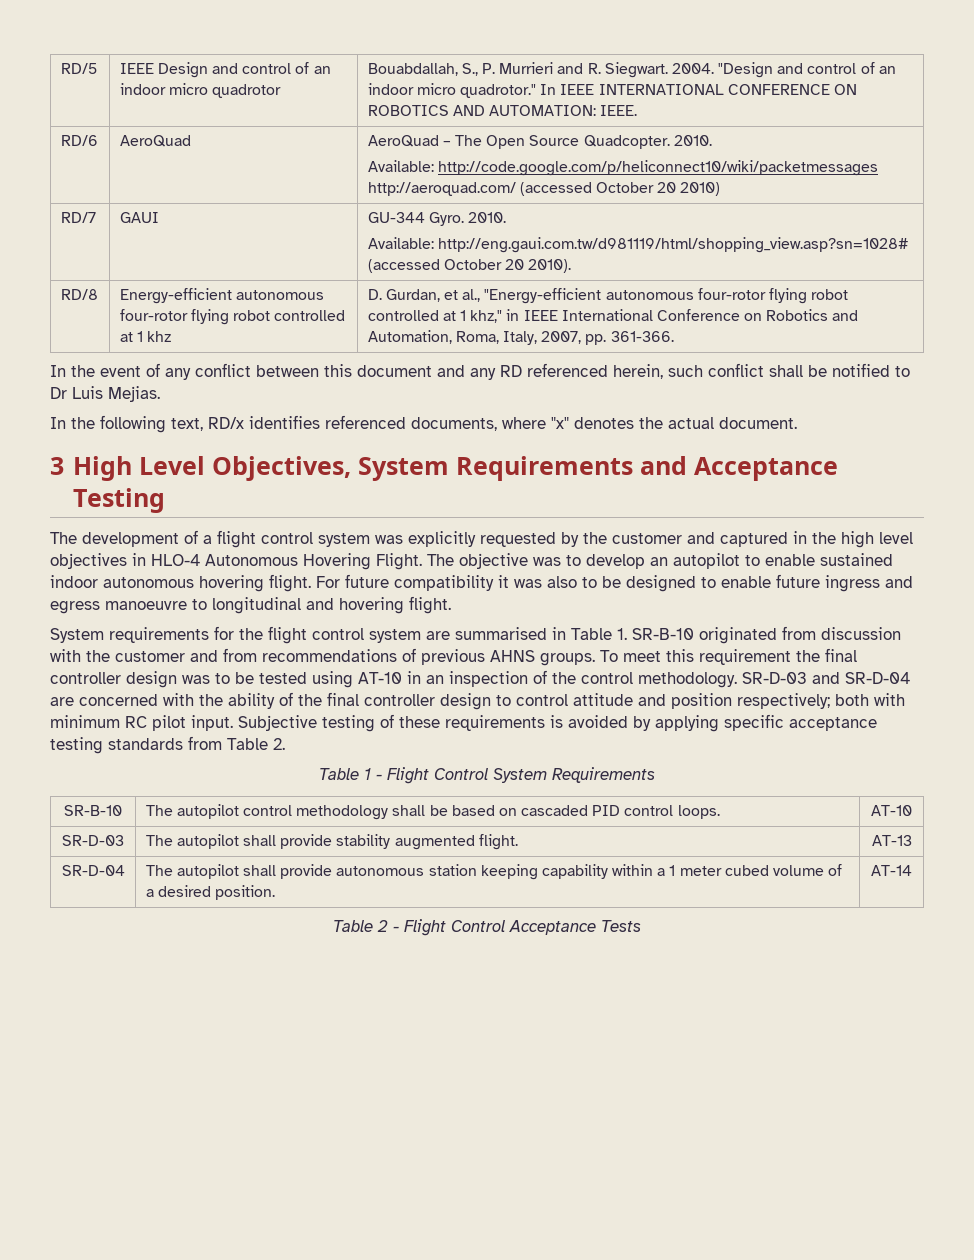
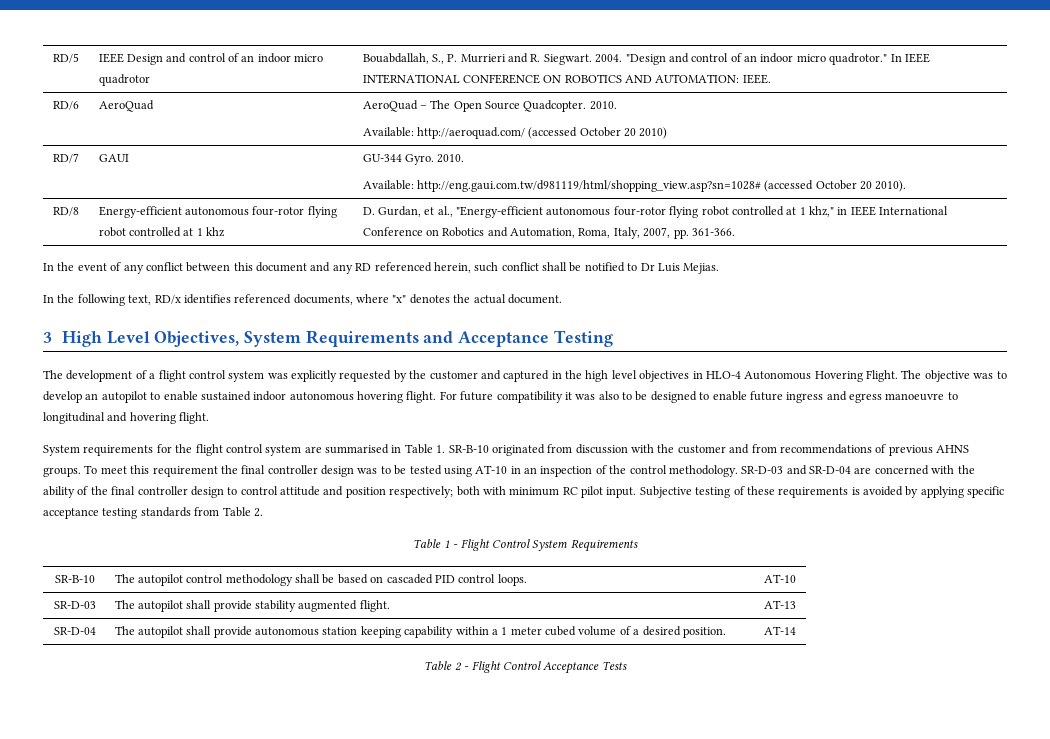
  RD/6 | AeroQuad | AeroQuad – The Open Source Quadcopter. 2010.
- Available: http://code.google.com/p/heliconnect10/wiki/packetmessages http://aeroquad.com/ (accessed October 20 2010)
+ Available: http://aeroquad.com/ (accessed October 20 2010)

